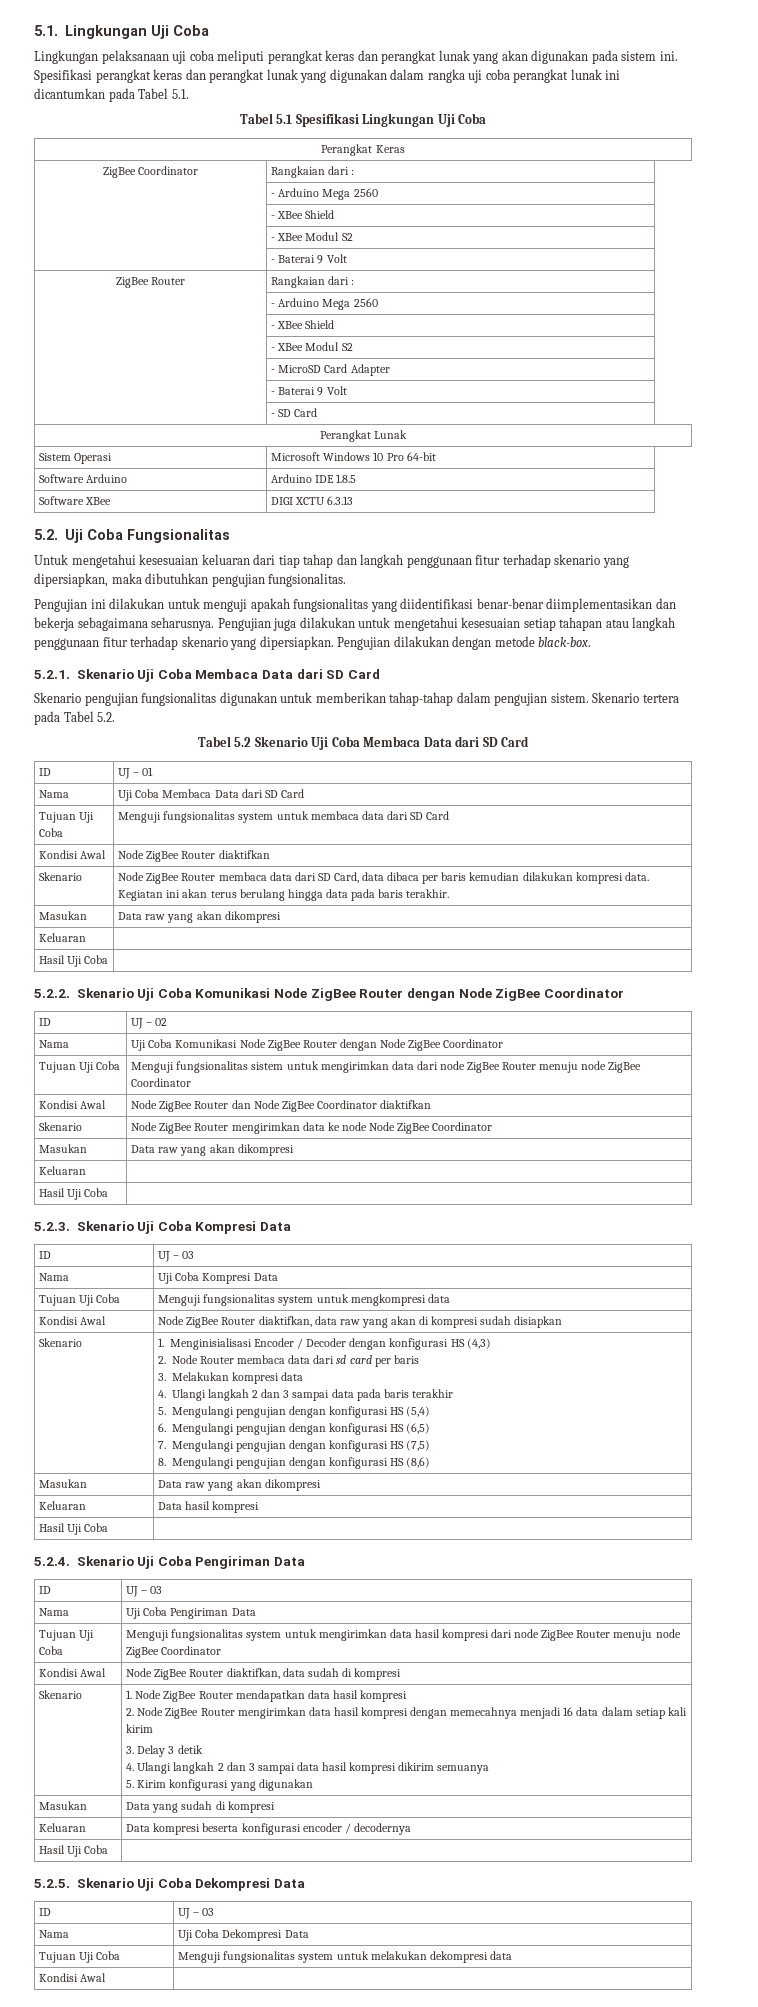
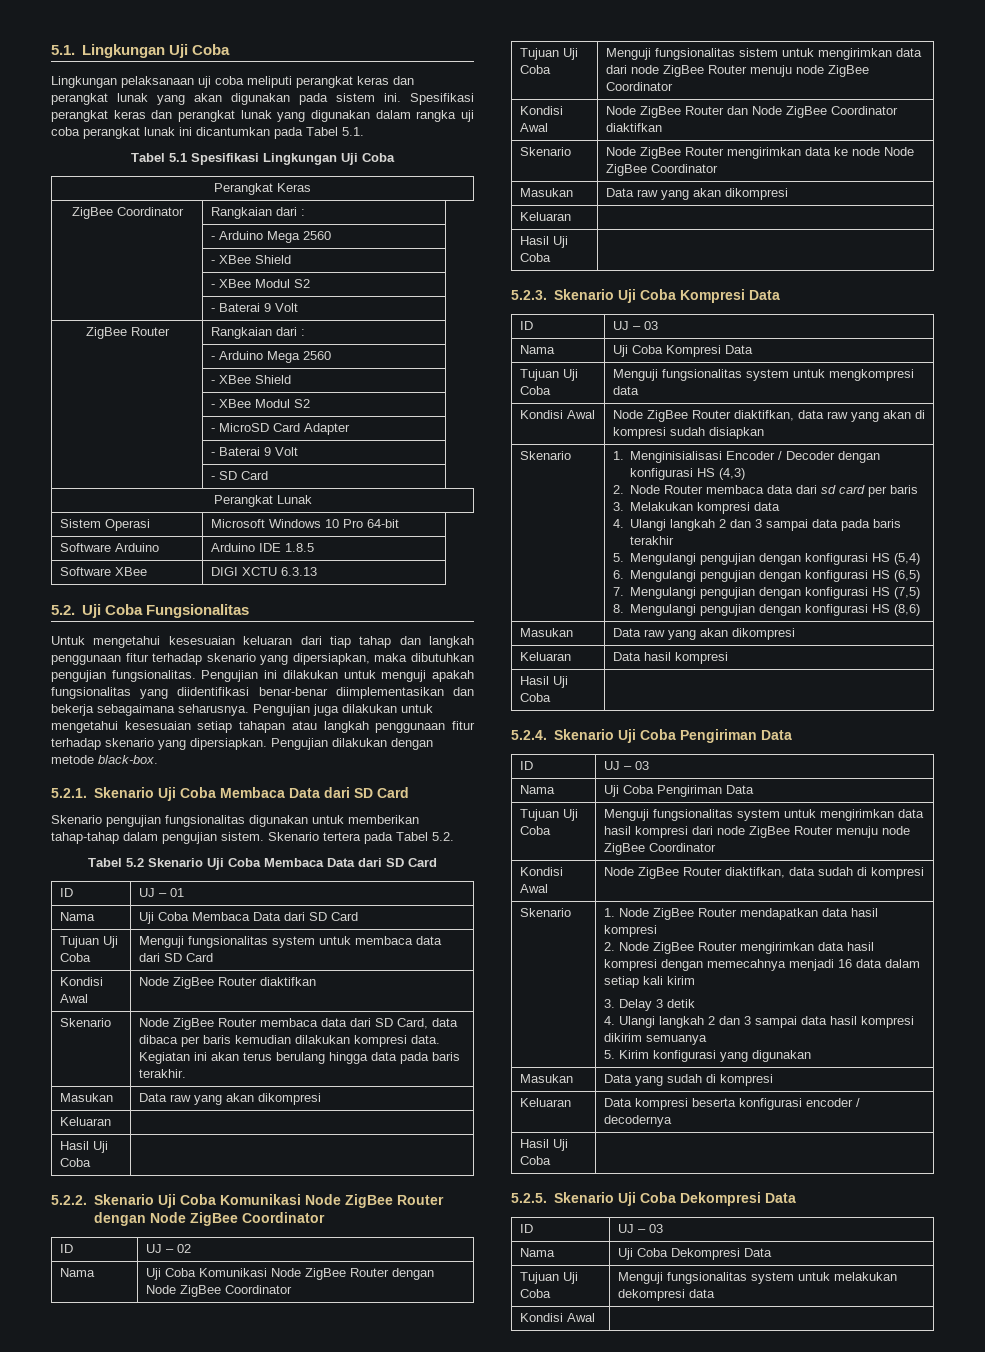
- Untuk mengetahui kesesuaian keluaran dari tiap tahap dan langkah penggunaan fitur terhadap skenario yang dipersiapkan, maka dibutuhkan pengujian fungsionalitas.
- Pengujian ini dilakukan untuk menguji apakah fungsionalitas yang diidentifikasi benar-benar diimplementasikan dan bekerja sebagaimana seharusnya.
+ Untuk mengetahui kesesuaian keluaran dari tiap tahap dan langkah penggunaan fitur terhadap skenario yang dipersiapkan, maka dibutuhkan pengujian fungsionalitas. Pengujian ini dilakukan untuk menguji apakah fungsionalitas yang diidentifikasi benar-benar diimplementasikan dan bekerja sebagaimana seharusnya.

